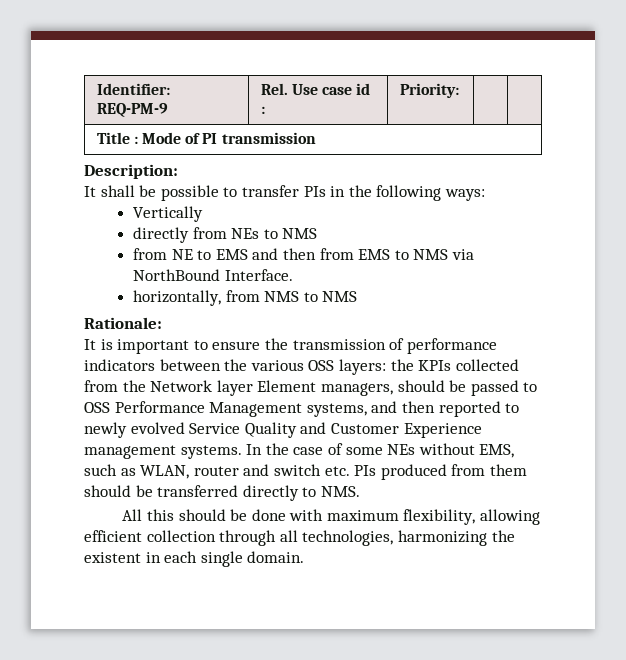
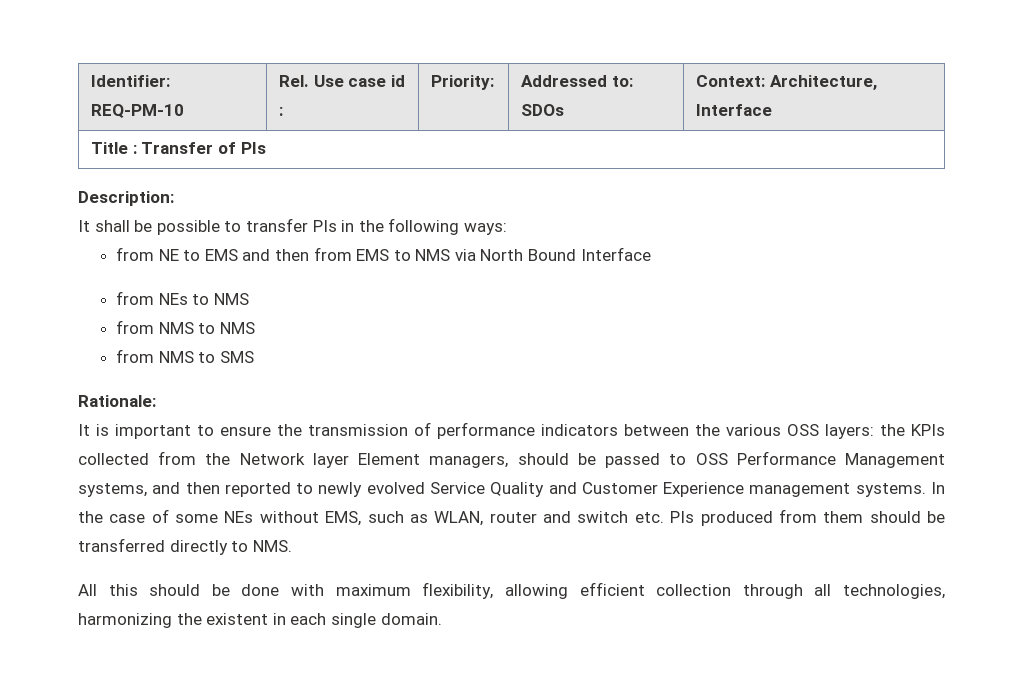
- Identifier: REQ-PM-9 | Rel. Use case id : | Priority: | |
- Title : Mode of PI transmission
+ Identifier: REQ-PM-10 | Rel. Use case id : | Priority: | Addressed to: SDOs | Context: Architecture, Interface
+ Title : Transfer of PIs
- Vertically
- directly from NEs to NMS
- from NE to EMS and then from EMS to NMS via NorthBound Interface.
- horizontally, from NMS to NMS
+ from NE to EMS and then from EMS to NMS via North Bound Interface
+ from NEs to NMS
+ from NMS to NMS
+ from NMS to SMS

